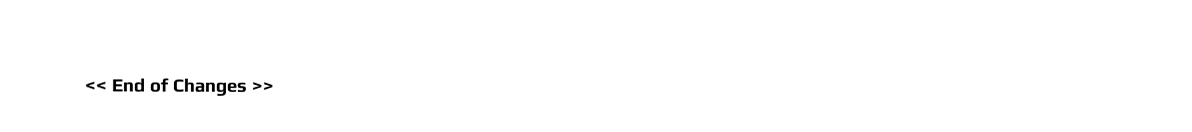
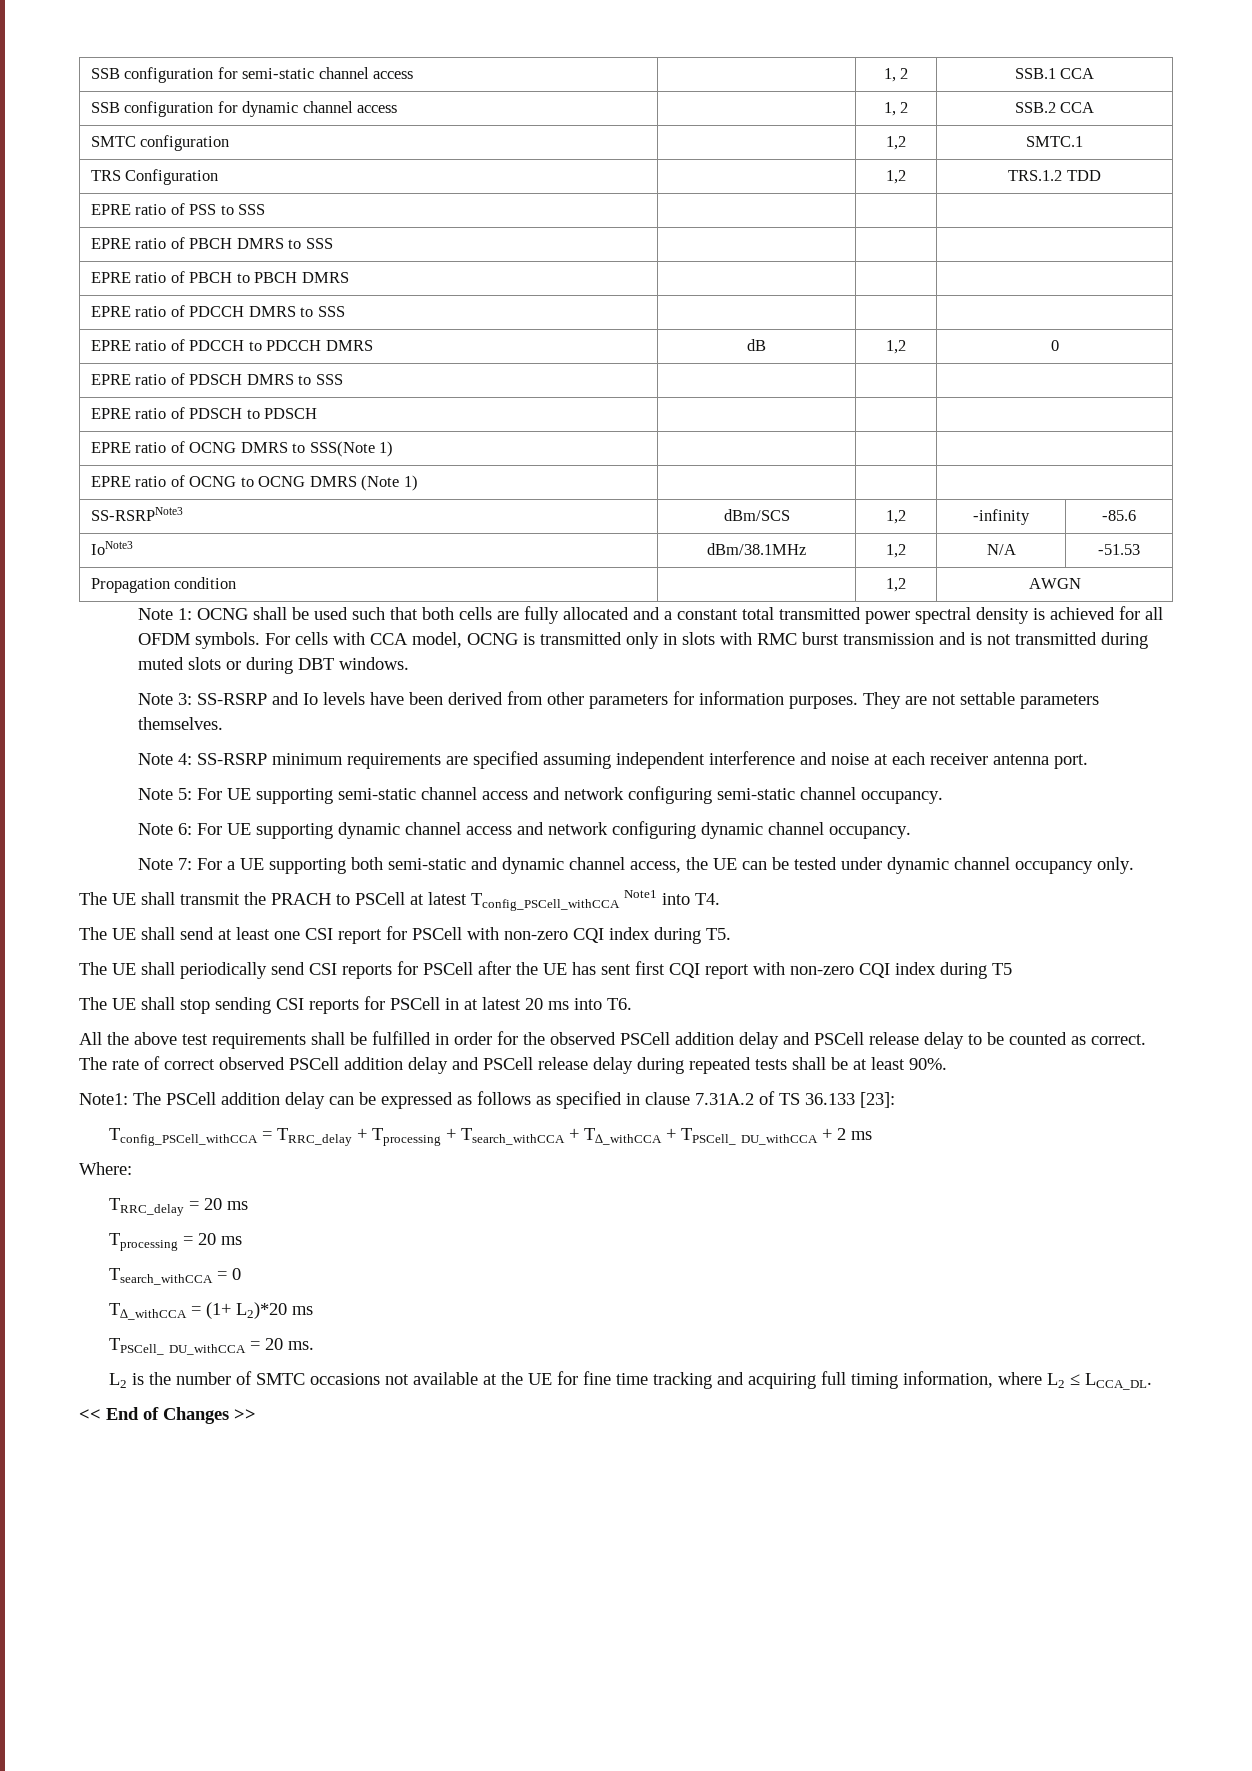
+ SSB configuration for semi-static channel access | | 1, 2 | SSB.1 CCA
+ SSB configuration for dynamic channel access | | 1, 2 | SSB.2 CCA
+ SMTC configuration | | 1,2 | SMTC.1
+ TRS Configuration | | 1,2 | TRS.1.2 TDD
+ EPRE ratio of PSS to SSS | | |
+ EPRE ratio of PBCH DMRS to SSS | | |
+ EPRE ratio of PBCH to PBCH DMRS | | |
+ EPRE ratio of PDCCH DMRS to SSS | | |
+ EPRE ratio of PDCCH to PDCCH DMRS | dB | 1,2 | 0
+ EPRE ratio of PDSCH DMRS to SSS | | |
+ EPRE ratio of PDSCH to PDSCH | | |
+ EPRE ratio of OCNG DMRS to SSS(Note 1) | | |
+ EPRE ratio of OCNG to OCNG DMRS (Note 1) | | |
+ SS-RSRPNote3 | dBm/SCS | 1,2 | -infinity | -85.6
+ IoNote3 | dBm/38.1MHz | 1,2 | N/A | -51.53
+ Propagation condition | | 1,2 | AWGN
+ Note 1: OCNG shall be used such that both cells are fully allocated and a constant total transmitted power spectral density is achieved for all OFDM symbols. For cells with CCA model, OCNG is transmitted only in slots with RMC burst transmission and is not transmitted during muted slots or during DBT windows.
+ Note 3: SS-RSRP and Io levels have been derived from other parameters for information purposes. They are not settable parameters themselves.
+ Note 4: SS-RSRP minimum requirements are specified assuming independent interference and noise at each receiver antenna port.
+ Note 5: For UE supporting semi-static channel access and network configuring semi-static channel occupancy.
+ Note 6: For UE supporting dynamic channel access and network configuring dynamic channel occupancy.
+ Note 7: For a UE supporting both semi-static and dynamic channel access, the UE can be tested under dynamic channel occupancy only.
+ The UE shall transmit the PRACH to PSCell at latest Tconfig_PSCell_withCCA Note1 into T4.
+ The UE shall send at least one CSI report for PSCell with non-zero CQI index during T5.
+ The UE shall periodically send CSI reports for PSCell after the UE has sent first CQI report with non-zero CQI index during T5
+ The UE shall stop sending CSI reports for PSCell in at latest 20 ms into T6.
+ All the above test requirements shall be fulfilled in order for the observed PSCell addition delay and PSCell release delay to be counted as correct. The rate of correct observed PSCell addition delay and PSCell release delay during repeated tests shall be at least 90%.
+ Note1: The PSCell addition delay can be expressed as follows as specified in clause 7.31A.2 of TS 36.133 [23]:
+ Tconfig_PSCell_withCCA = TRRC_delay + Tprocessing + Tsearch_withCCA + T∆_withCCA + TPSCell_ DU_withCCA + 2 ms
+ Where:
+ TRRC_delay = 20 ms
+ Tprocessing = 20 ms
+ Tsearch_withCCA = 0
+ T∆_withCCA = (1+ L2)*20 ms
+ TPSCell_ DU_withCCA = 20 ms.
+ L2 is the number of SMTC occasions not available at the UE for fine time tracking and acquiring full timing information, where L2 ≤ LCCA_DL.

